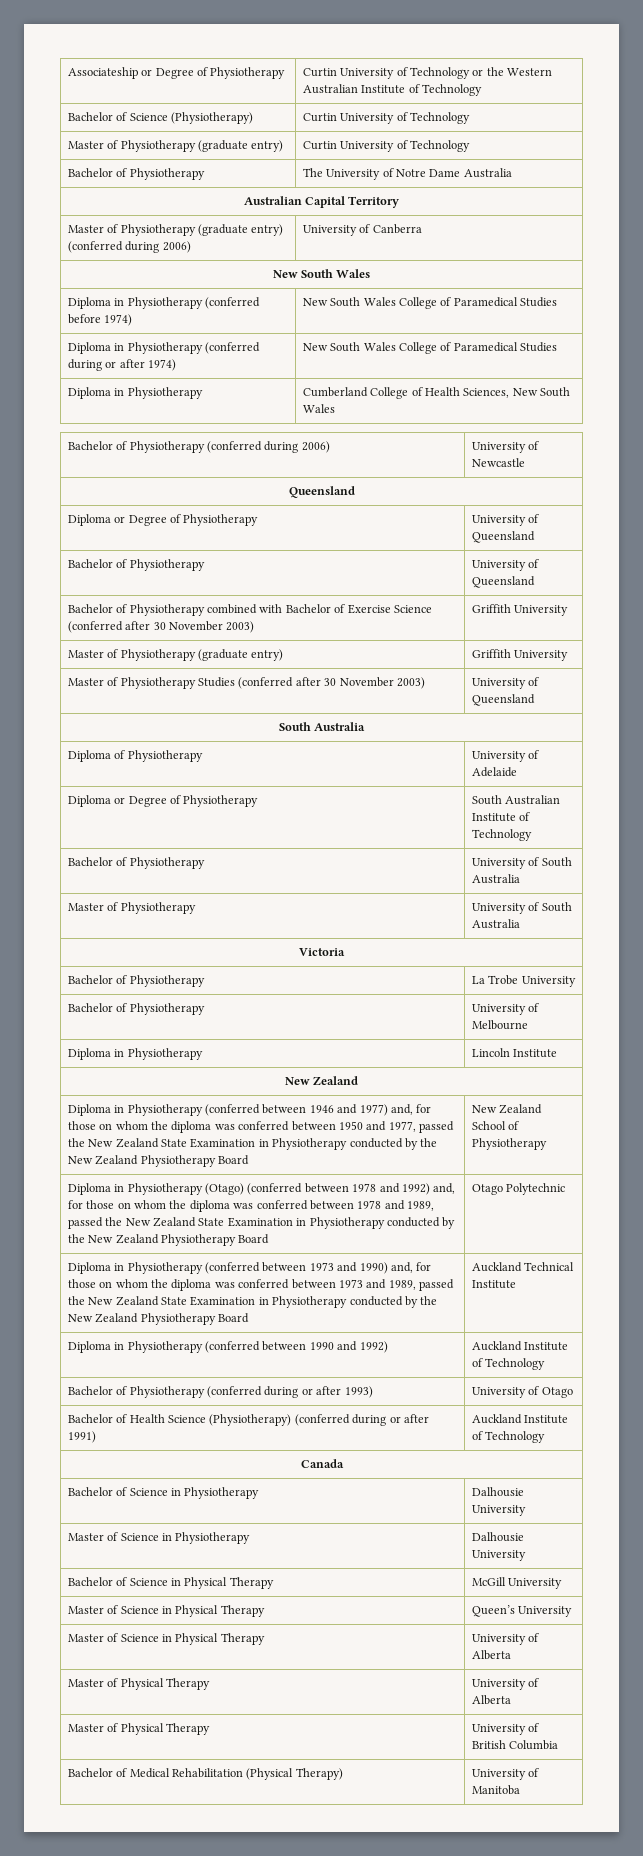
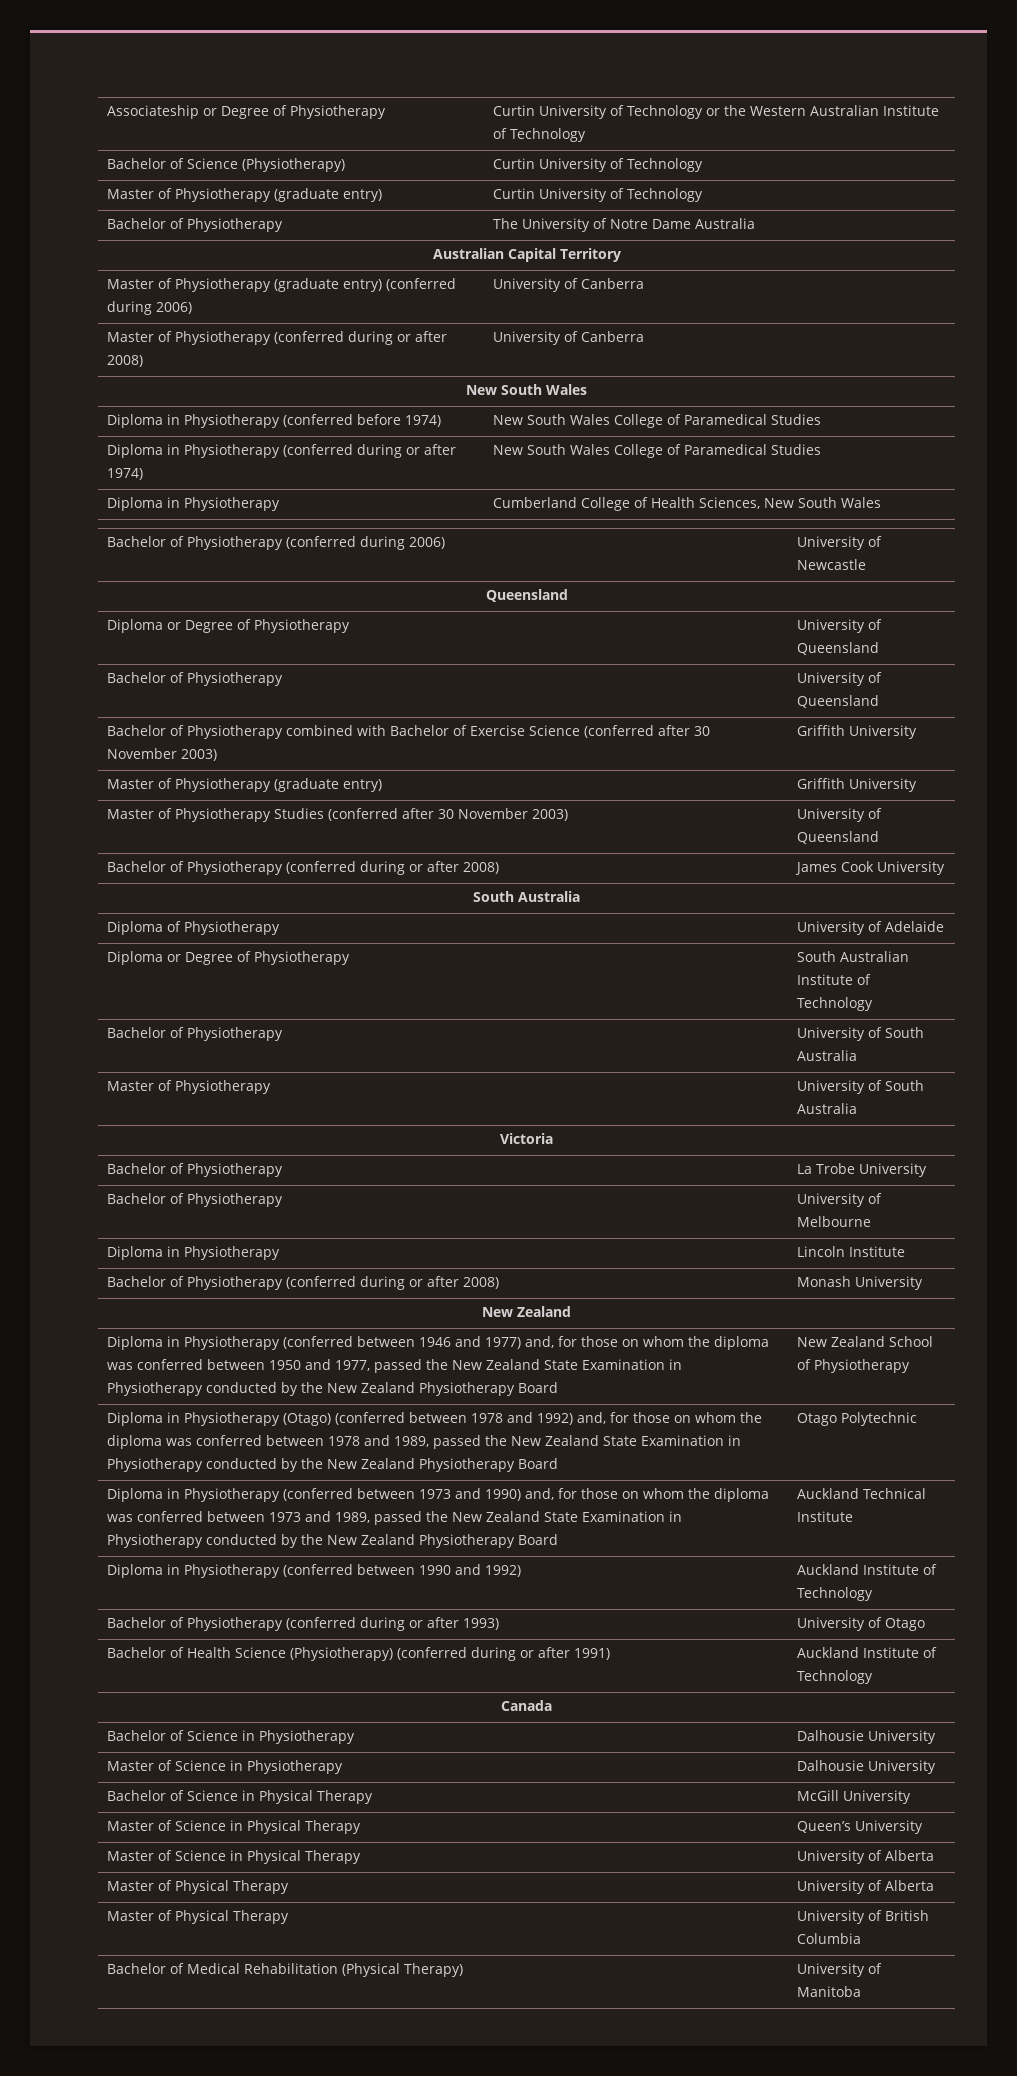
+ Master of Physiotherapy (conferred during or after 2008) | University of Canberra
+ Bachelor of Physiotherapy (conferred during or after 2008) | James Cook University
+ Bachelor of Physiotherapy (conferred during or after 2008) | Monash University

